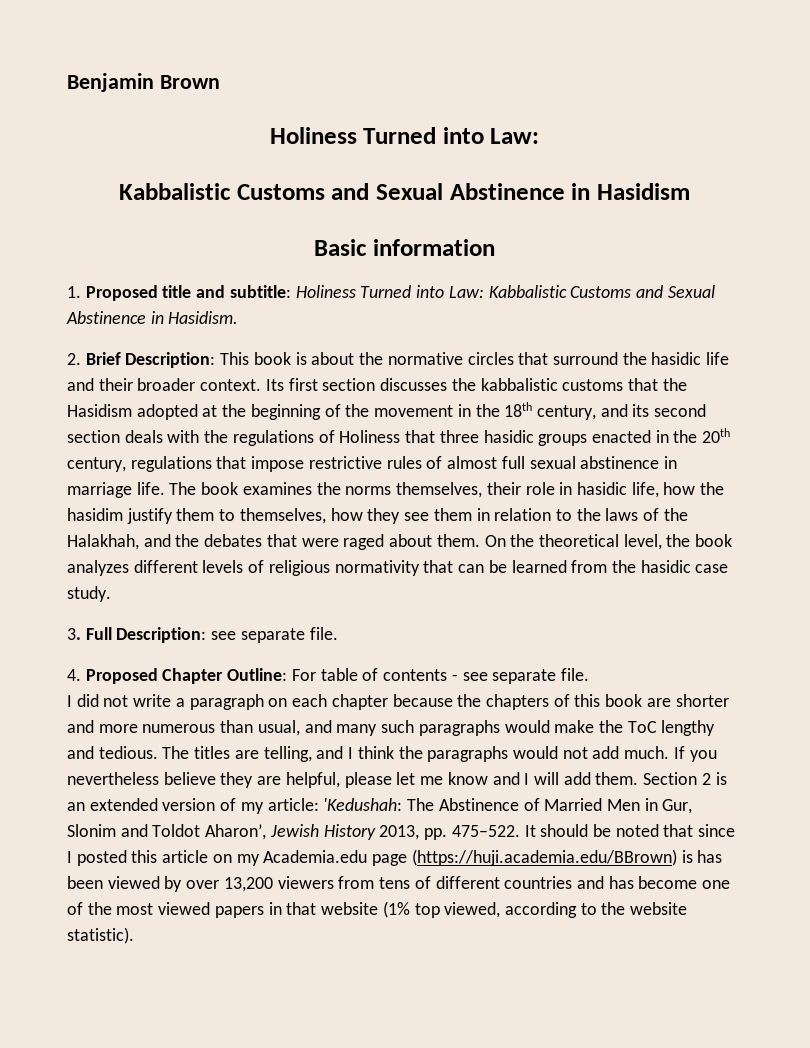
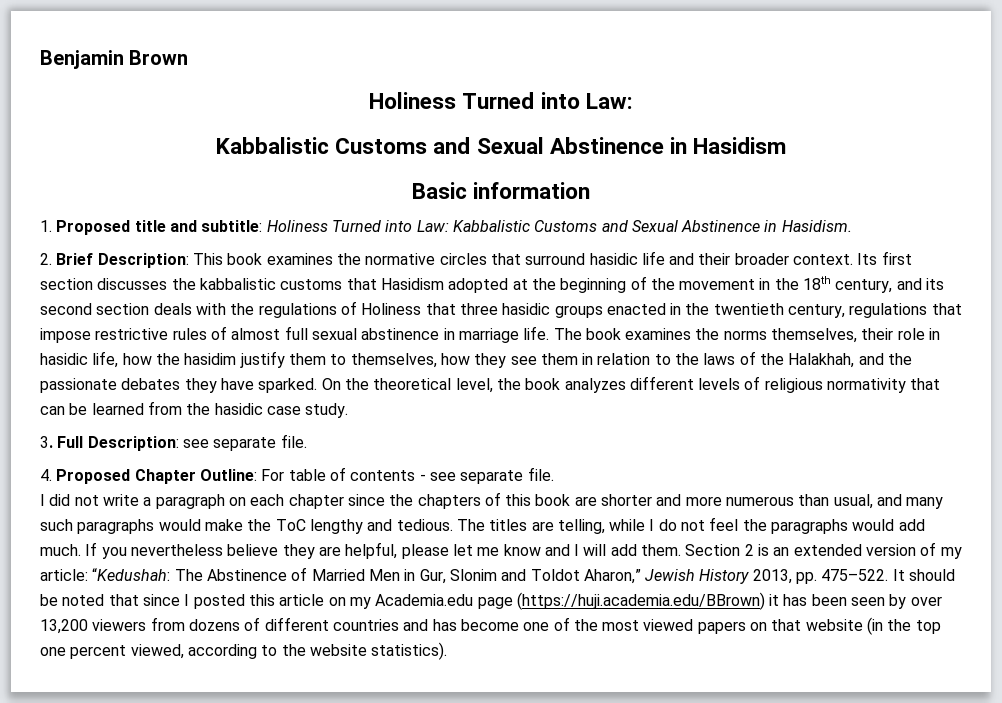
- 2. Brief Description: This book is about the normative circles that surround the hasidic life and their broader context.
+ 2. Brief Description: This book examines the normative circles that surround hasidic life and their broader context.
- Its first section discusses the kabbalistic customs that the Hasidism adopted at the beginning of the movement in the 18th century, and its second section deals with the regulations of Holiness that three hasidic groups enacted in the 20th century, regulations that impose restrictive rules of almost full sexual abstinence in marriage life.
+ Its first section discusses the kabbalistic customs that Hasidism adopted at the beginning of the movement in the 18th century, and its second section deals with the regulations of Holiness that three hasidic groups enacted in the twentieth century, regulations that impose restrictive rules of almost full sexual abstinence in marriage life.
- The book examines the norms themselves, their role in hasidic life, how the hasidim justify them to themselves, how they see them in relation to the laws of the Halakhah, and the debates that were raged about them.
+ The book examines the norms themselves, their role in hasidic life, how the hasidim justify them to themselves, how they see them in relation to the laws of the Halakhah, and the passionate debates they have sparked.
- I did not write a paragraph on each chapter because the chapters of this book are shorter and more numerous than usual, and many such paragraphs would make the ToC lengthy and tedious.
+ I did not write a paragraph on each chapter since the chapters of this book are shorter and more numerous than usual, and many such paragraphs would make the ToC lengthy and tedious.
- The titles are telling, and I think the paragraphs would not add much.
+ The titles are telling, while I do not feel the paragraphs would add much.
- Section 2 is an extended version of my article: 'Kedushah: The Abstinence of Married Men in Gur, Slonim and Toldot Aharon’, Jewish History 2013, pp. 475–522.
+ Section 2 is an extended version of my article: “Kedushah: The Abstinence of Married Men in Gur, Slonim and Toldot Aharon,” Jewish History 2013, pp. 475–522.
- It should be noted that since I posted this article on my Academia.edu page (https://huji.academia.edu/BBrown) is has been viewed by over 13,200 viewers from tens of different countries and has become one of the most viewed papers in that website (1% top viewed, according to the website statistic).
+ It should be noted that since I posted this article on my Academia.edu page (https://huji.academia.edu/BBrown) it has been seen by over 13,200 viewers from dozens of different countries and has become one of the most viewed papers on that website (in the top one percent viewed, according to the website statistics).

